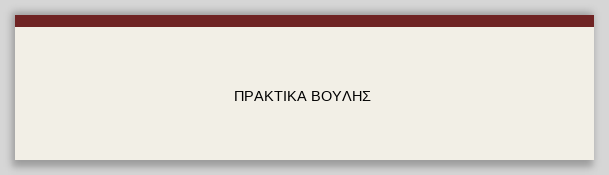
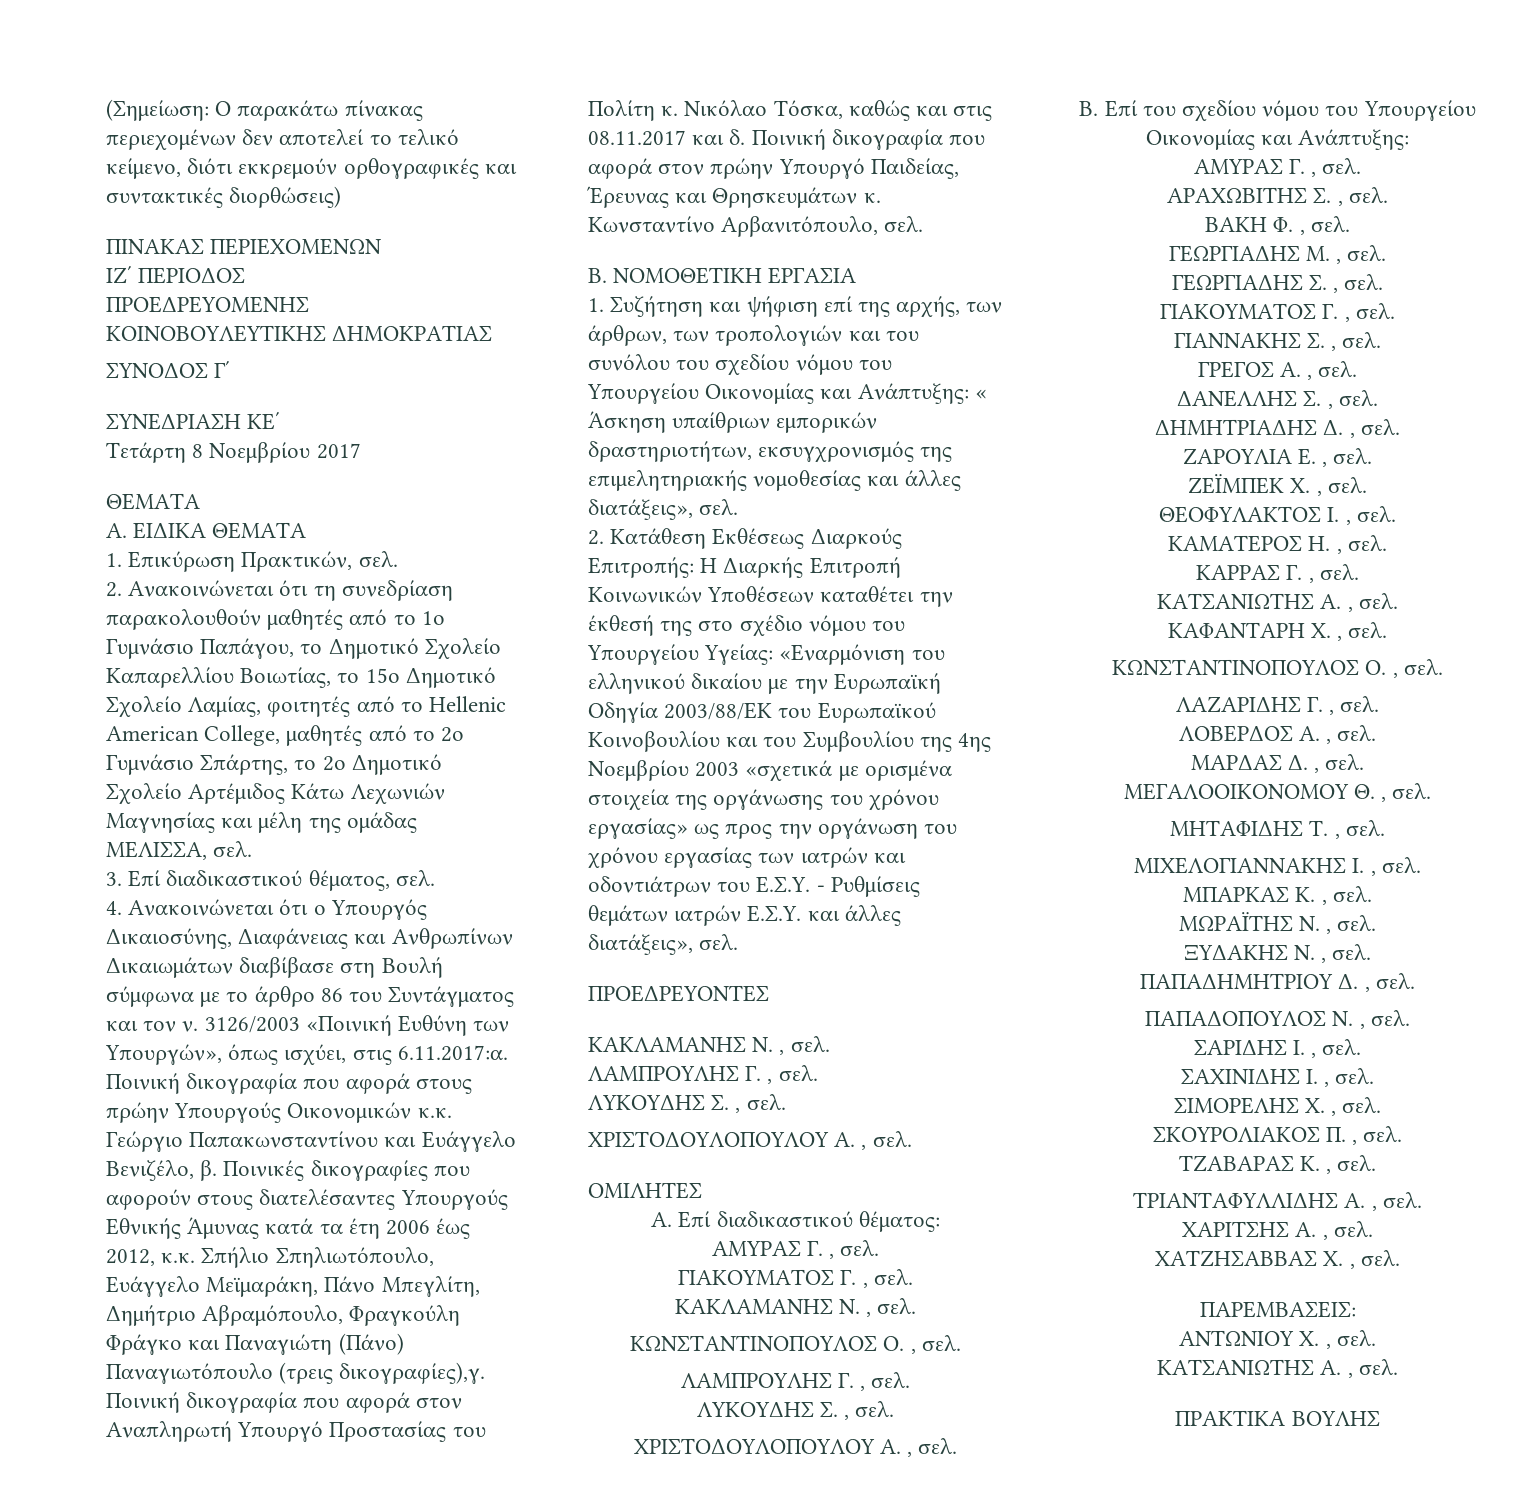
+ (Σημείωση: Ο παρακάτω πίνακας περιεχομένων δεν αποτελεί το τελικό κείμενο, διότι εκκρεμούν ορθογραφικές και συντακτικές διορθώσεις)
+ ΠΙΝΑΚΑΣ ΠΕΡΙΕΧΟΜΕΝΩΝ
+ ΙΖ΄ ΠΕΡΙΟΔΟΣ
+ ΠΡΟΕΔΡΕΥΟΜΕΝΗΣ ΚΟΙΝΟΒΟΥΛΕΥΤΙΚΗΣ ΔΗΜΟΚΡΑΤΙΑΣ
+ ΣΥΝΟΔΟΣ Γ΄
+ ΣΥΝΕΔΡΙΑΣΗ ΚΕ΄
+ Τετάρτη 8 Νοεμβρίου 2017
+ ΘΕΜΑΤΑ
+ Α. ΕΙΔΙΚΑ ΘΕΜΑΤΑ
+ 1. Επικύρωση Πρακτικών, σελ.
+ 2. Ανακοινώνεται ότι τη συνεδρίαση παρακολουθούν μαθητές από το 1ο Γυμνάσιο Παπάγου, το Δημοτικό Σχολείο Καπαρελλίου Βοιωτίας, το 15ο Δημοτικό Σχολείο Λαμίας, φοιτητές από το Hellenic American College, μαθητές από το 2ο Γυμνάσιο Σπάρτης, το 2ο Δημοτικό Σχολείο Αρτέμιδος Κάτω Λεχωνιών Μαγνησίας και μέλη της ομάδας ΜΕΛΙΣΣΑ, σελ.
+ 3. Επί διαδικαστικού θέματος, σελ.
+ 4. Ανακοινώνεται ότι ο Υπουργός Δικαιοσύνης, Διαφάνειας και Ανθρωπίνων Δικαιωμάτων διαβίβασε στη Βουλή σύμφωνα με το άρθρο 86 του Συντάγματος και τον ν. 3126/2003 «Ποινική Ευθύνη των Υπουργών», όπως ισχύει, στις 6.11.2017:α. Ποινική δικογραφία που αφορά στους πρώην Υπουργούς Οικονομικών κ.κ. Γεώργιο Παπακωνσταντίνου και Ευάγγελο Βενιζέλο, β. Ποινικές δικογραφίες που αφορούν στους διατελέσαντες Υπουργούς Εθνικής Άμυνας κατά τα έτη 2006 έως 2012, κ.κ. Σπήλιο Σπηλιωτόπουλο, Ευάγγελο Μεϊμαράκη, Πάνο Μπεγλίτη, Δημήτριο Αβραμόπουλο, Φραγκούλη Φράγκο και Παναγιώτη (Πάνο) Παναγιωτόπουλο (τρεις δικογραφίες),γ. Ποινική δικογραφία που αφορά στον Αναπληρωτή Υπουργό Προστασίας του Πολίτη κ. Νικόλαο Τόσκα, καθώς και στις 08.11.2017 και δ. Ποινική δικογραφία που αφορά στον πρώην Υπουργό Παιδείας, Έρευνας και Θρησκευμάτων κ. Κωνσταντίνο Αρβανιτόπουλο, σελ.
+ Β. ΝΟΜΟΘΕΤΙΚΗ ΕΡΓΑΣΙΑ
+ 1. Συζήτηση και ψήφιση επί της αρχής, των άρθρων, των τροπολογιών και του συνόλου του σχεδίου νόμου του Υπουργείου Οικονομίας και Ανάπτυξης: « Άσκηση υπαίθριων εμπορικών δραστηριοτήτων, εκσυγχρονισμός της επιμελητηριακής νομοθεσίας και άλλες διατάξεις», σελ.
+ 2. Κατάθεση Εκθέσεως Διαρκούς Επιτροπής: Η Διαρκής Επιτροπή Κοινωνικών Υποθέσεων καταθέτει την έκθεσή της στο σχέδιο νόμου του Υπουργείου Υγείας: «Εναρμόνιση του ελληνικού δικαίου με την Ευρωπαϊκή Οδηγία 2003/88/ΕΚ του Ευρωπαϊκού Κοινοβουλίου και του Συμβουλίου της 4ης Νοεμβρίου 2003 «σχετικά με ορισμένα στοιχεία της οργάνωσης του χρόνου εργασίας» ως προς την οργάνωση του χρόνου εργασίας των ιατρών και οδοντιάτρων του Ε.Σ.Υ. - Ρυθμίσεις θεμάτων ιατρών Ε.Σ.Υ. και άλλες διατάξεις», σελ.
+ ΠΡΟΕΔΡΕΥΟΝΤΕΣ
+ ΚΑΚΛΑΜΑΝΗΣ Ν. , σελ.
+ ΛΑΜΠΡΟΥΛΗΣ Γ. , σελ.
+ ΛΥΚΟΥΔΗΣ Σ. , σελ.
+ ΧΡΙΣΤΟΔΟΥΛΟΠΟΥΛΟΥ Α. , σελ.
+ ΟΜΙΛΗΤΕΣ
+ Α. Επί διαδικαστικού θέματος:
+ ΑΜΥΡΑΣ Γ. , σελ.
+ ΓΙΑΚΟΥΜΑΤΟΣ Γ. , σελ.
+ ΚΑΚΛΑΜΑΝΗΣ Ν. , σελ.
+ ΚΩΝΣΤΑΝΤΙΝΟΠΟΥΛΟΣ Ο. , σελ.
+ ΛΑΜΠΡΟΥΛΗΣ Γ. , σελ.
+ ΛΥΚΟΥΔΗΣ Σ. , σελ.
+ ΧΡΙΣΤΟΔΟΥΛΟΠΟΥΛΟΥ Α. , σελ.
+ Β. Επί του σχεδίου νόμου του Υπουργείου Οικονομίας και Ανάπτυξης:
+ ΑΜΥΡΑΣ Γ. , σελ.
+ ΑΡΑΧΩΒΙΤΗΣ Σ. , σελ.
+ ΒΑΚΗ Φ. , σελ.
+ ΓΕΩΡΓΙΑΔΗΣ Μ. , σελ.
+ ΓΕΩΡΓΙΑΔΗΣ Σ. , σελ.
+ ΓΙΑΚΟΥΜΑΤΟΣ Γ. , σελ.
+ ΓΙΑΝΝΑΚΗΣ Σ. , σελ.
+ ΓΡΕΓΟΣ Α. , σελ.
+ ΔΑΝΕΛΛΗΣ Σ. , σελ.
+ ΔΗΜΗΤΡΙΑΔΗΣ Δ. , σελ.
+ ΖΑΡΟΥΛΙΑ Ε. , σελ.
+ ΖΕΪΜΠΕΚ Χ. , σελ.
+ ΘΕΟΦΥΛΑΚΤΟΣ Ι. , σελ.
+ ΚΑΜΑΤΕΡΟΣ Η. , σελ.
+ ΚΑΡΡΑΣ Γ. , σελ.
+ ΚΑΤΣΑΝΙΩΤΗΣ Α. , σελ.
+ ΚΑΦΑΝΤΑΡΗ Χ. , σελ.
+ ΚΩΝΣΤΑΝΤΙΝΟΠΟΥΛΟΣ Ο. , σελ.
+ ΛΑΖΑΡΙΔΗΣ Γ. , σελ.
+ ΛΟΒΕΡΔΟΣ Α. , σελ.
+ ΜΑΡΔΑΣ Δ. , σελ.
+ ΜΕΓΑΛΟΟΙΚΟΝΟΜΟΥ Θ. , σελ.
+ ΜΗΤΑΦΙΔΗΣ Τ. , σελ.
+ ΜΙΧΕΛΟΓΙΑΝΝΑΚΗΣ Ι. , σελ.
+ ΜΠΑΡΚΑΣ Κ. , σελ.
+ ΜΩΡΑΪΤΗΣ Ν. , σελ.
+ ΞΥΔΑΚΗΣ Ν. , σελ.
+ ΠΑΠΑΔΗΜΗΤΡΙΟΥ Δ. , σελ.
+ ΠΑΠΑΔΟΠΟΥΛΟΣ Ν. , σελ.
+ ΣΑΡΙΔΗΣ Ι. , σελ.
+ ΣΑΧΙΝΙΔΗΣ Ι. , σελ.
+ ΣΙΜΟΡΕΛΗΣ Χ. , σελ.
+ ΣΚΟΥΡΟΛΙΑΚΟΣ Π. , σελ.
+ ΤΖΑΒΑΡΑΣ Κ. , σελ.
+ ΤΡΙΑΝΤΑΦΥΛΛΙΔΗΣ Α. , σελ.
+ ΧΑΡΙΤΣΗΣ Α. , σελ.
+ ΧΑΤΖΗΣΑΒΒΑΣ Χ. , σελ.
+ ΠΑΡΕΜΒΑΣΕΙΣ:
+ ΑΝΤΩΝΙΟΥ Χ. , σελ.
+ ΚΑΤΣΑΝΙΩΤΗΣ Α. , σελ.

